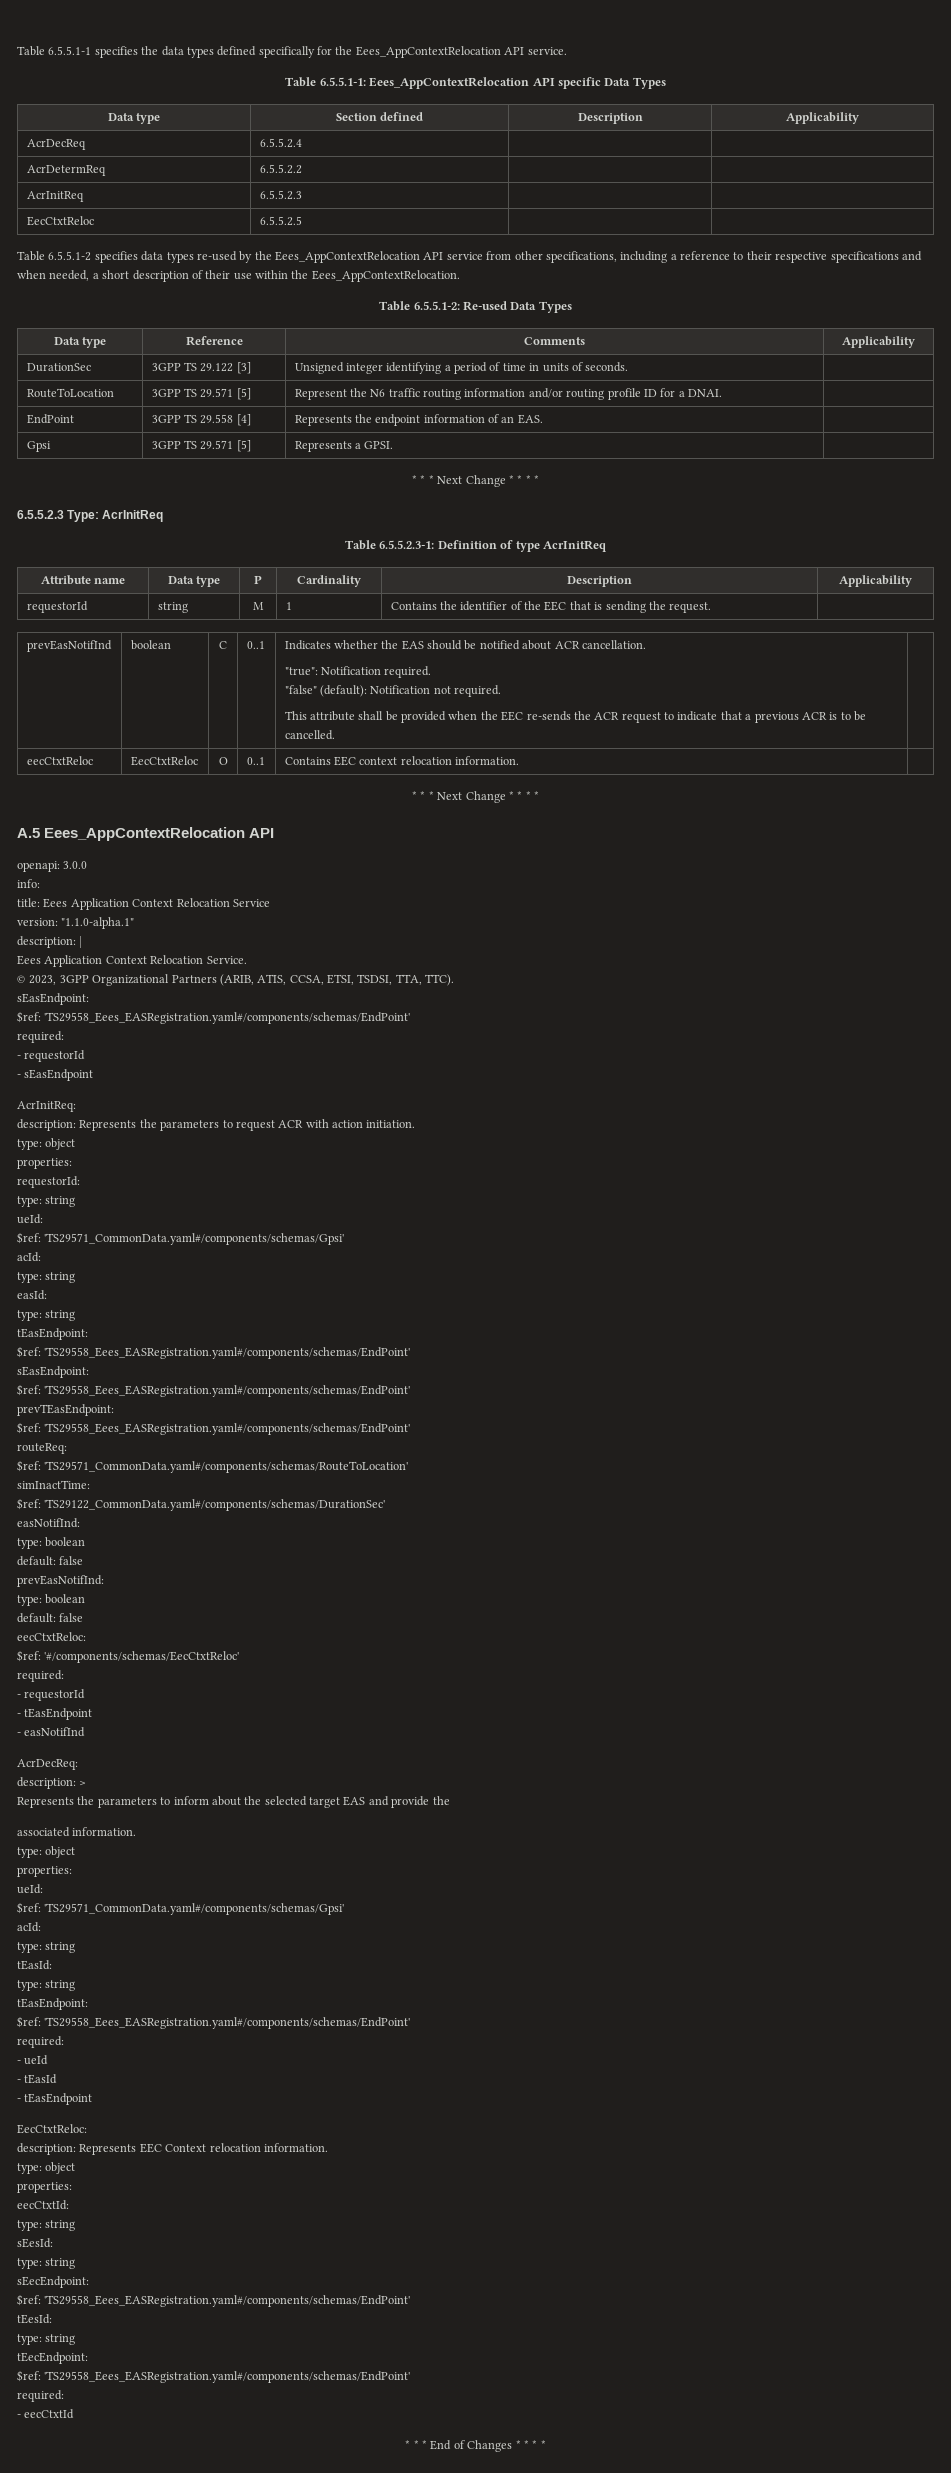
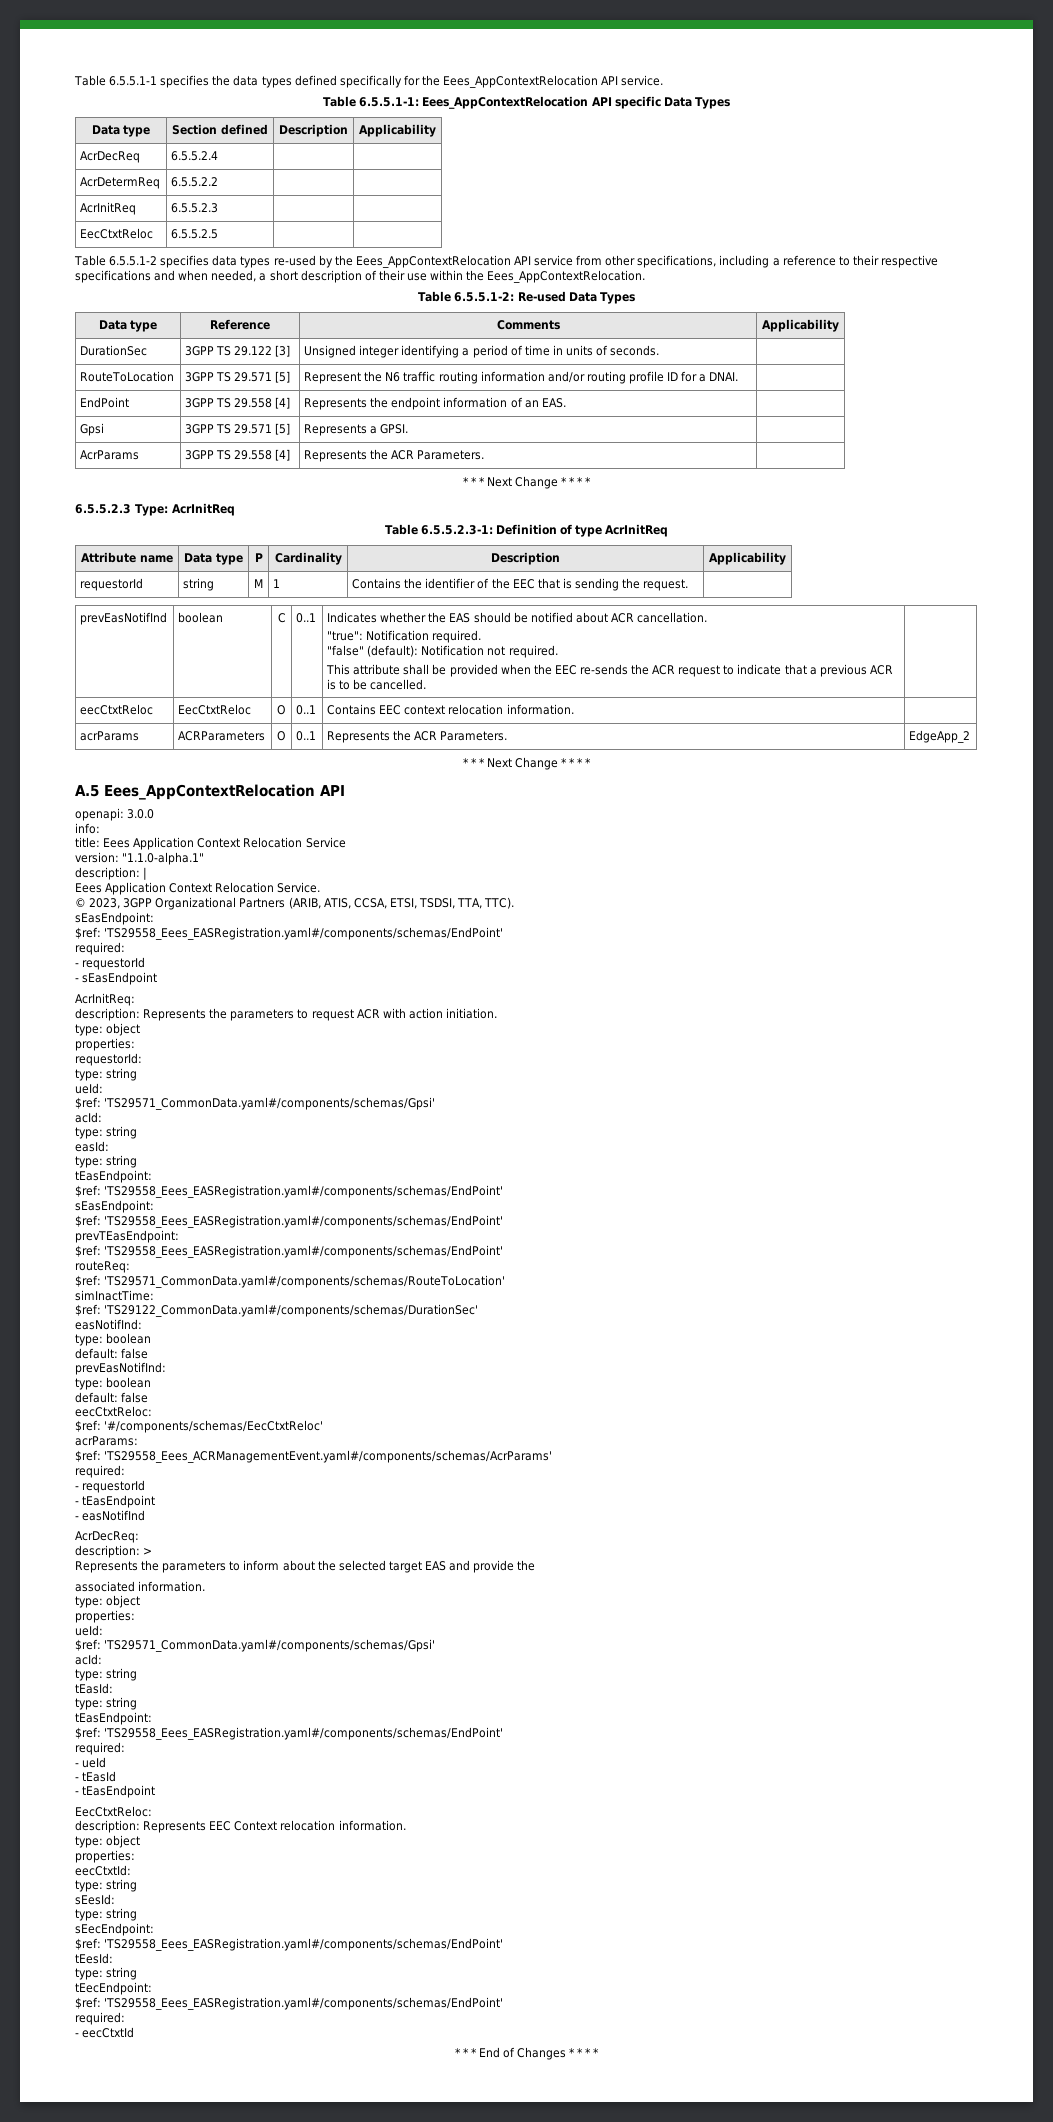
+ AcrParams | 3GPP TS 29.558 [4] | Represents the ACR Parameters. |
+ acrParams | ACRParameters | O | 0..1 | Represents the ACR Parameters. | EdgeApp_2
+ acrParams:
+ $ref: 'TS29558_Eees_ACRManagementEvent.yaml#/components/schemas/AcrParams'

